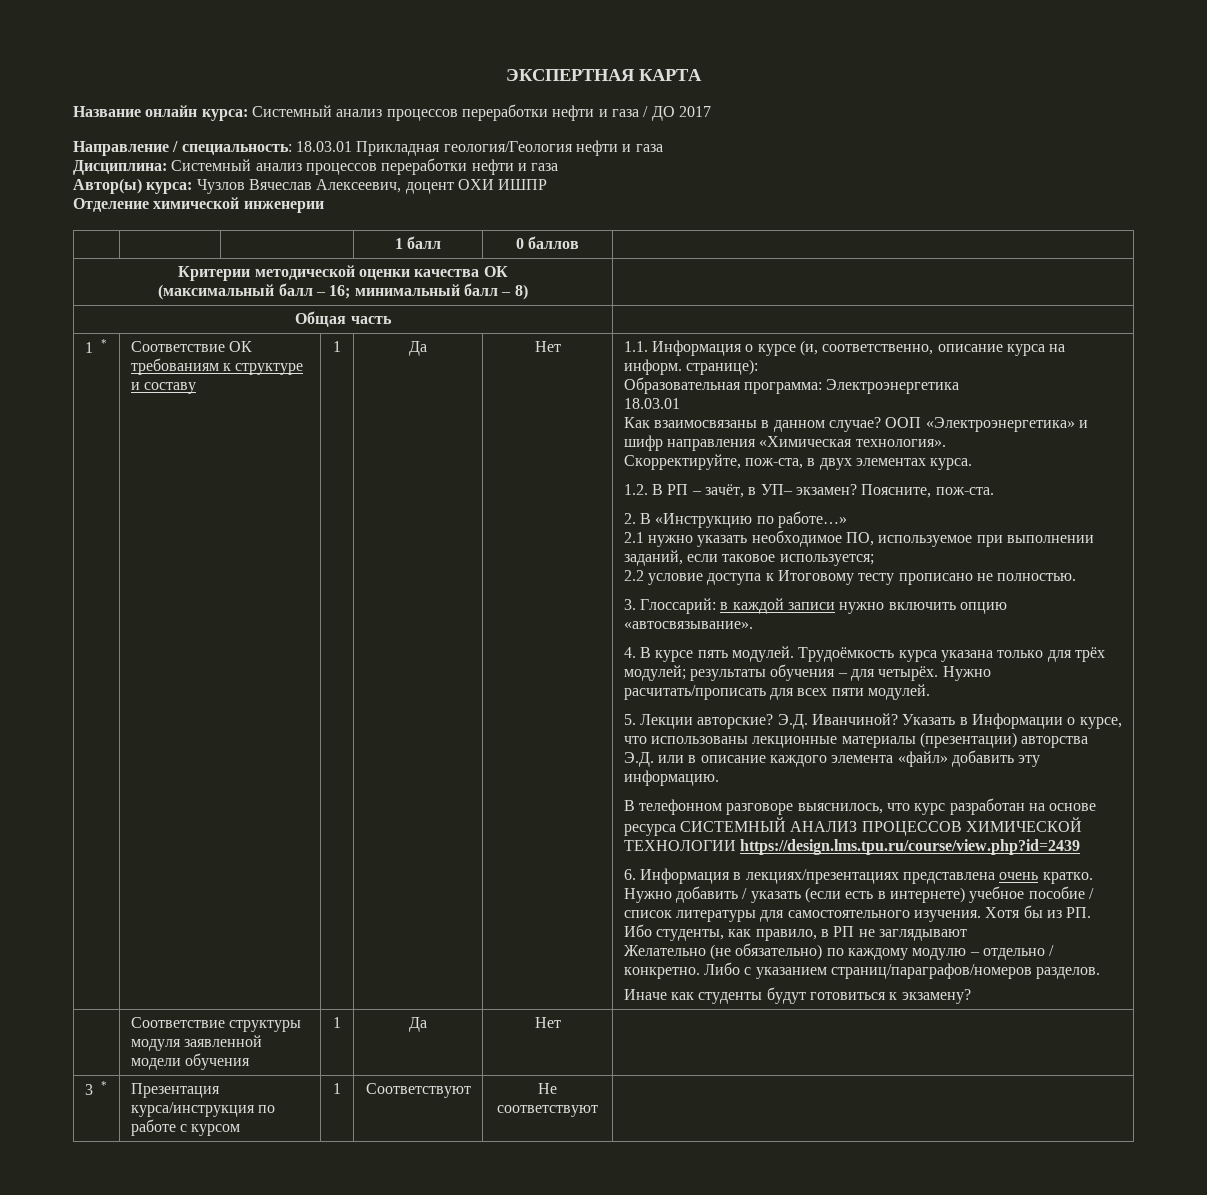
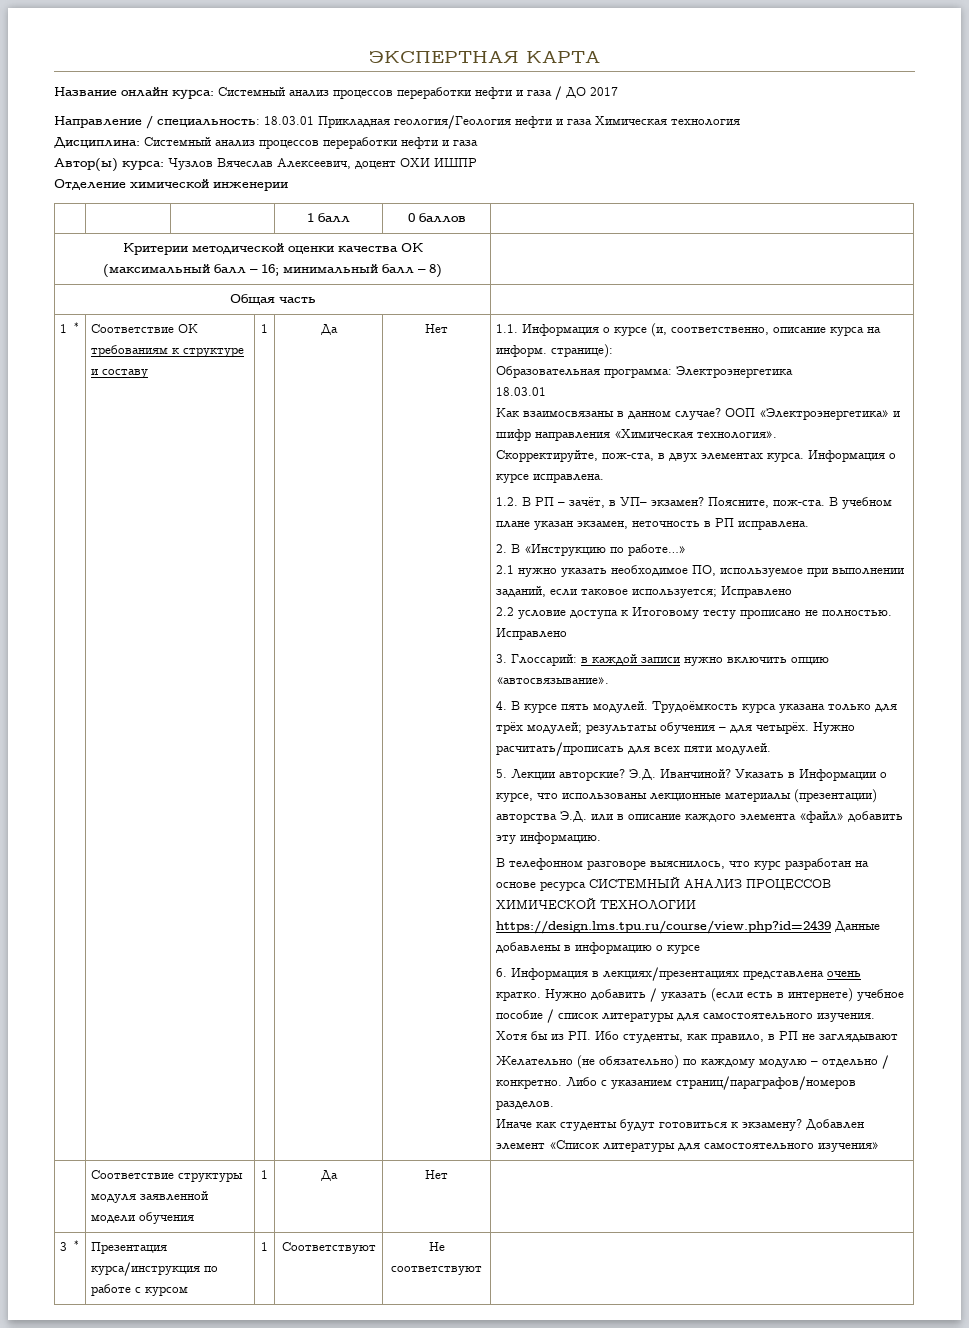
- Направление / специальность: 18.03.01 Прикладная геология/Геология нефти и газа
+ Направление / специальность: 18.03.01 Прикладная геология/Геология нефти и газа Химическая технология
+ Информация о курсе исправлена.
+ В учебном плане указан экзамен, неточность в РП исправлена.
- 2.1 нужно указать необходимое ПО, используемое при выполнении заданий, если таковое используется;
+ 2.1 нужно указать необходимое ПО, используемое при выполнении заданий, если таковое используется; Исправлено
- 2.2 условие доступа к Итоговому тесту прописано не полностью.
+ 2.2 условие доступа к Итоговому тесту прописано не полностью. Исправлено
- В телефонном разговоре выяснилось, что курс разработан на основе ресурса СИСТЕМНЫЙ АНАЛИЗ ПРОЦЕССОВ ХИМИЧЕСКОЙ ТЕХНОЛОГИИ https://design.lms.tpu.ru/course/view.php?id=2439
+ В телефонном разговоре выяснилось, что курс разработан на основе ресурса СИСТЕМНЫЙ АНАЛИЗ ПРОЦЕССОВ ХИМИЧЕСКОЙ ТЕХНОЛОГИИ https://design.lms.tpu.ru/course/view.php?id=2439 Данные добавлены в информацию о курсе
+ Добавлен элемент «Список литературы для самостоятельного изучения»

